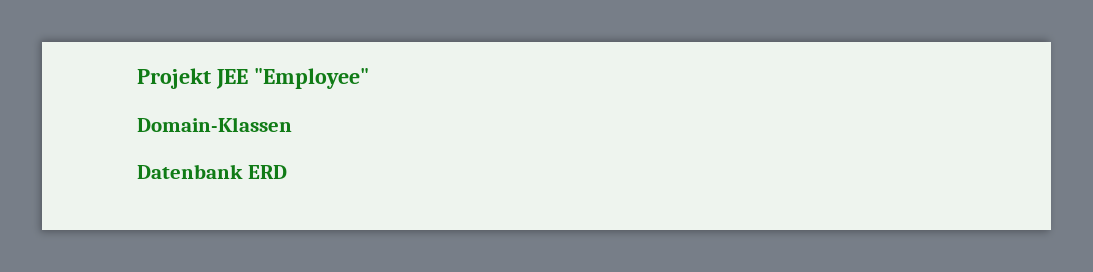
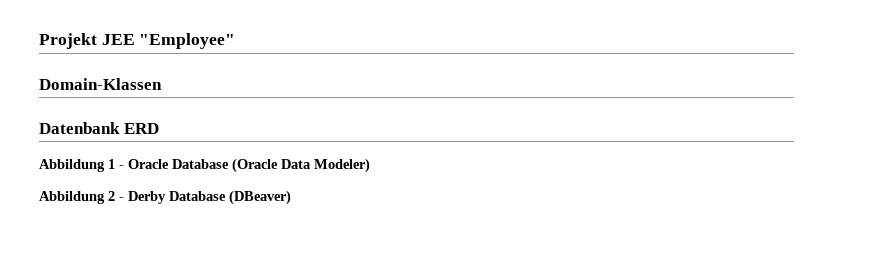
+ Abbildung 1 - Oracle Database (Oracle Data Modeler)
+ Abbildung 2 - Derby Database (DBeaver)

